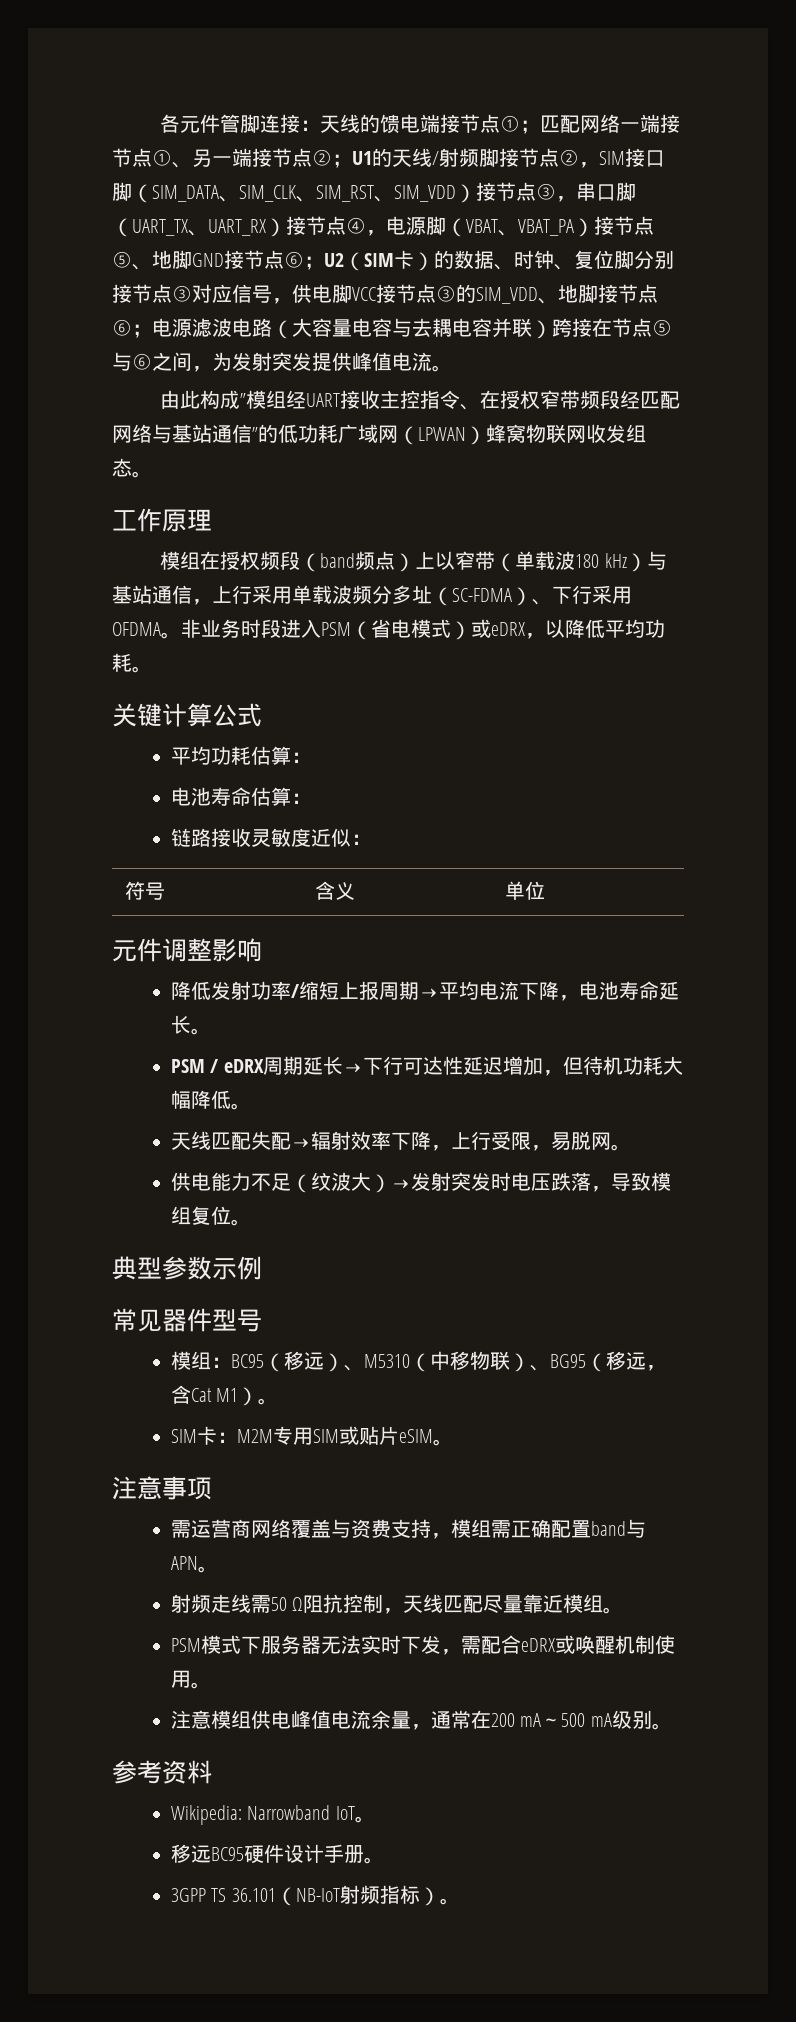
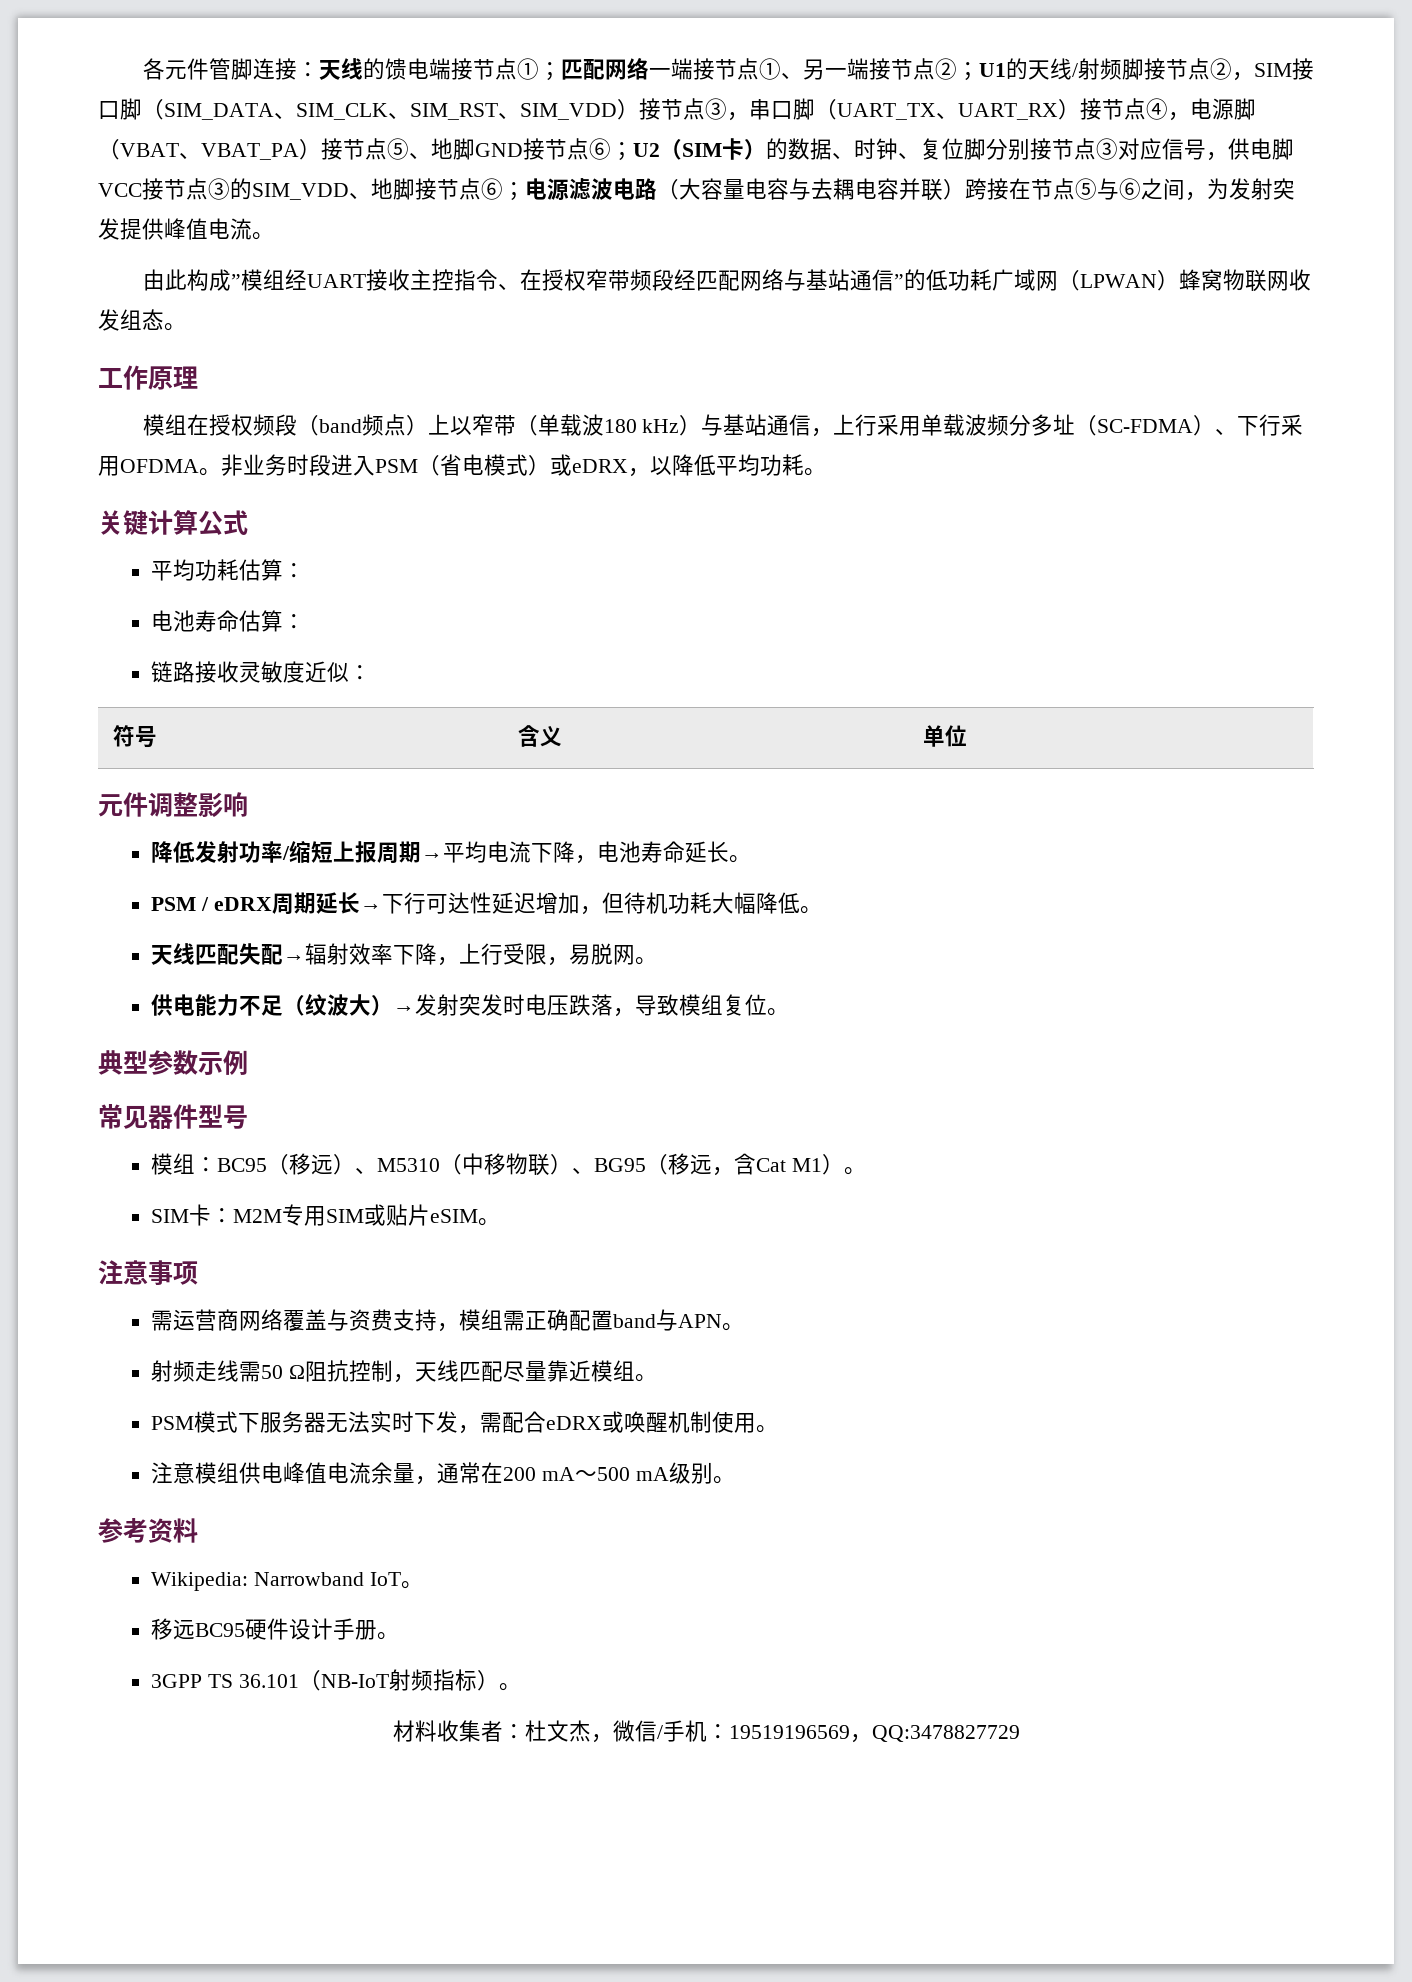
+ 材料收集者：杜文杰，微信/手机：19519196569，QQ:3478827729

